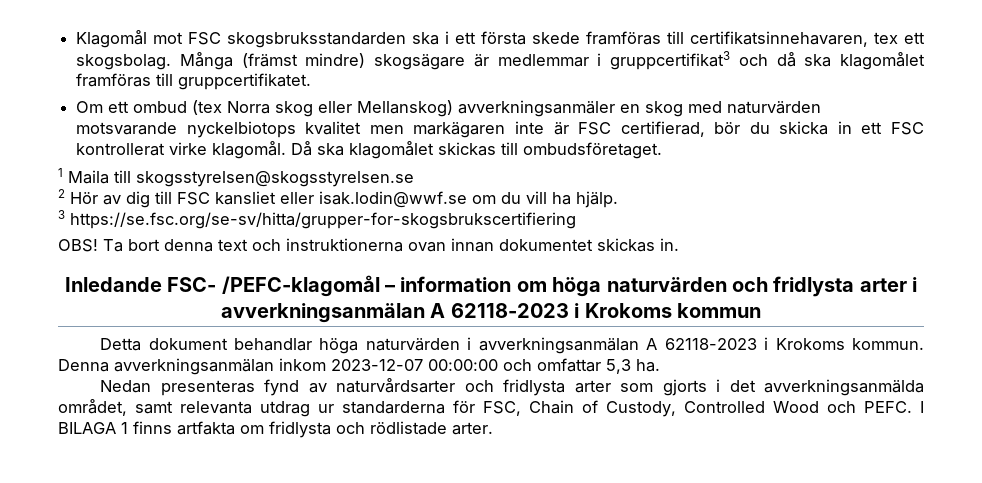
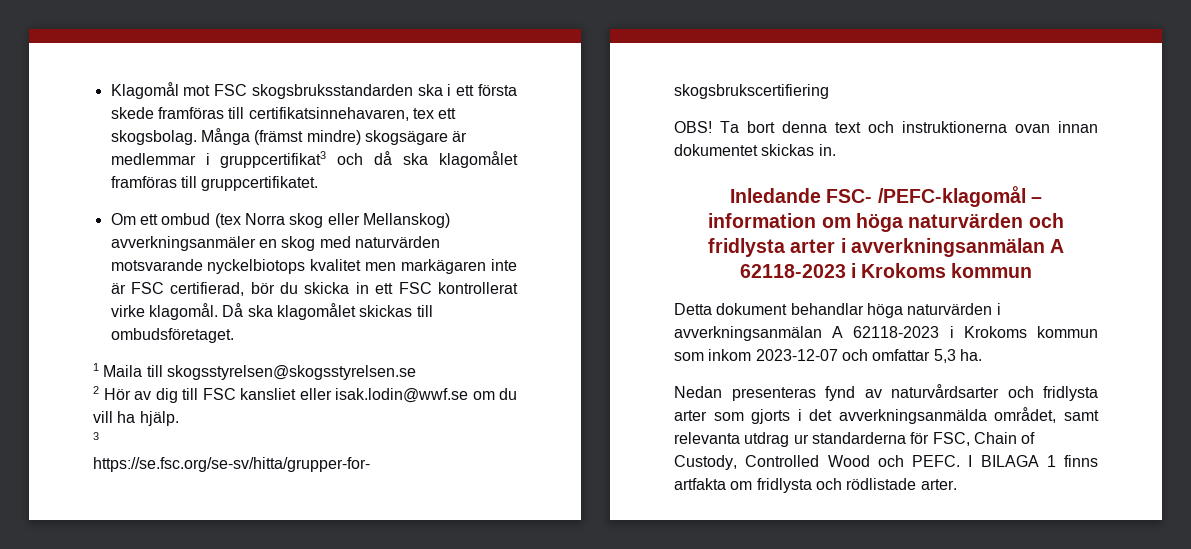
- Detta dokument behandlar höga naturvärden i avverkningsanmälan A 62118-2023 i Krokoms kommun. Denna avverkningsanmälan inkom 2023-12-07 00:00:00 och omfattar 5,3 ha.
+ Detta dokument behandlar höga naturvärden i avverkningsanmälan A 62118-2023 i Krokoms kommun som inkom 2023-12-07 och omfattar 5,3 ha.

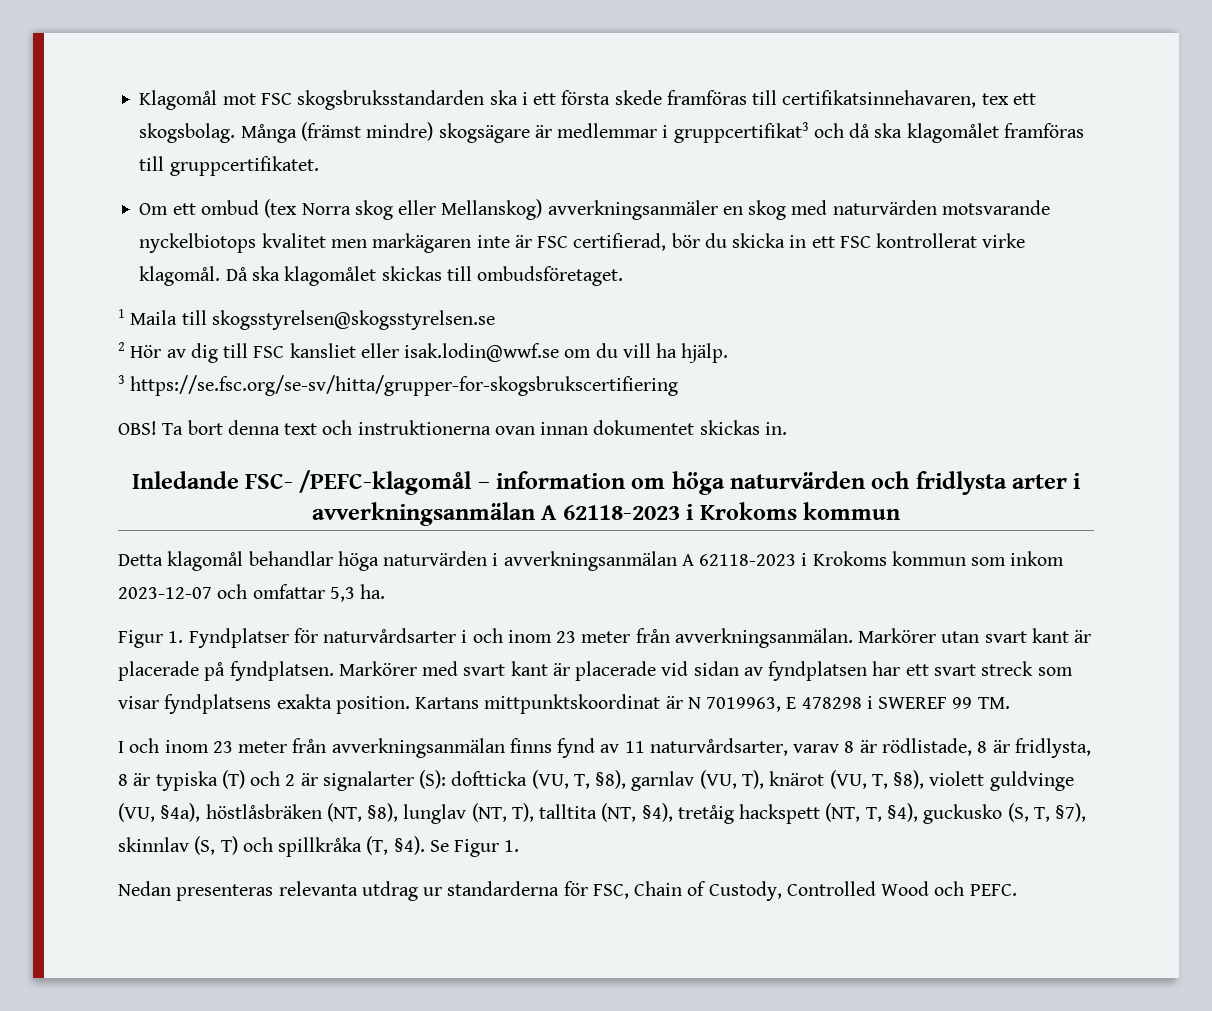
- Detta dokument behandlar höga naturvärden i avverkningsanmälan A 62118-2023 i Krokoms kommun som inkom 2023-12-07 och omfattar 5,3 ha.
+ Detta klagomål behandlar höga naturvärden i avverkningsanmälan A 62118-2023 i Krokoms kommun som inkom 2023-12-07 och omfattar 5,3 ha.
- Nedan presenteras fynd av naturvårdsarter och fridlysta arter som gjorts i det avverkningsanmälda området, samt relevanta utdrag ur standarderna för FSC, Chain of Custody, Controlled Wood och PEFC. I BILAGA 1 finns artfakta om fridlysta och rödlistade arter.
+ Figur 1. Fyndplatser för naturvårdsarter i och inom 23 meter från avverkningsanmälan. Markörer utan svart kant är placerade på fyndplatsen. Markörer med svart kant är placerade vid sidan av fyndplatsen har ett svart streck som visar fyndplatsens exakta position. Kartans mittpunktskoordinat är N 7019963, E 478298 i SWEREF 99 TM.
+ I och inom 23 meter från avverkningsanmälan finns fynd av 11 naturvårdsarter, varav 8 är rödlistade, 8 är fridlysta, 8 är typiska (T) och 2 är signalarter (S): doftticka (VU, T, §8), garnlav (VU, T), knärot (VU, T, §8), violett guldvinge (VU, §4a), höstlåsbräken (NT, §8), lunglav (NT, T), talltita (NT, §4), tretåig hackspett (NT, T, §4), guckusko (S, T, §7), skinnlav (S, T) och spillkråka (T, §4). Se Figur 1.
+ Nedan presenteras relevanta utdrag ur standarderna för FSC, Chain of Custody, Controlled Wood och PEFC.

